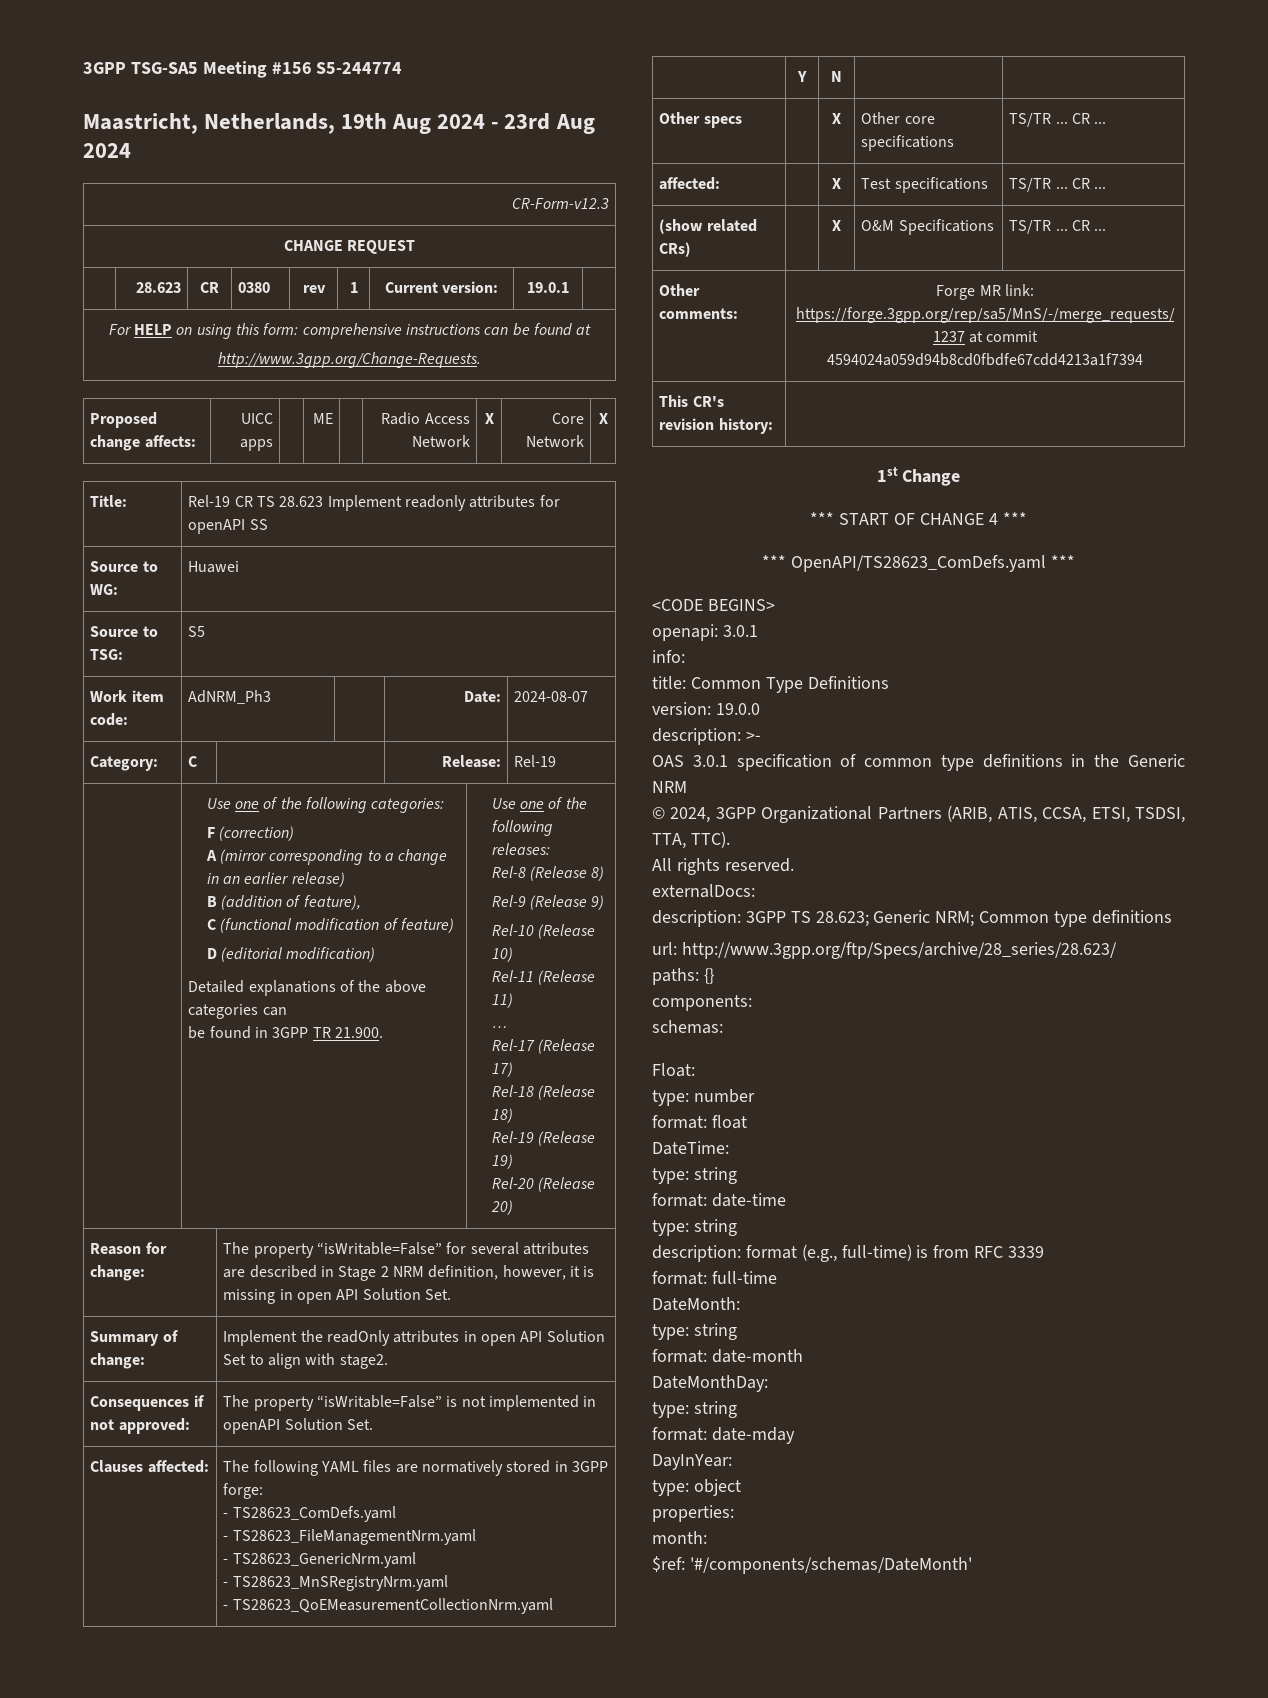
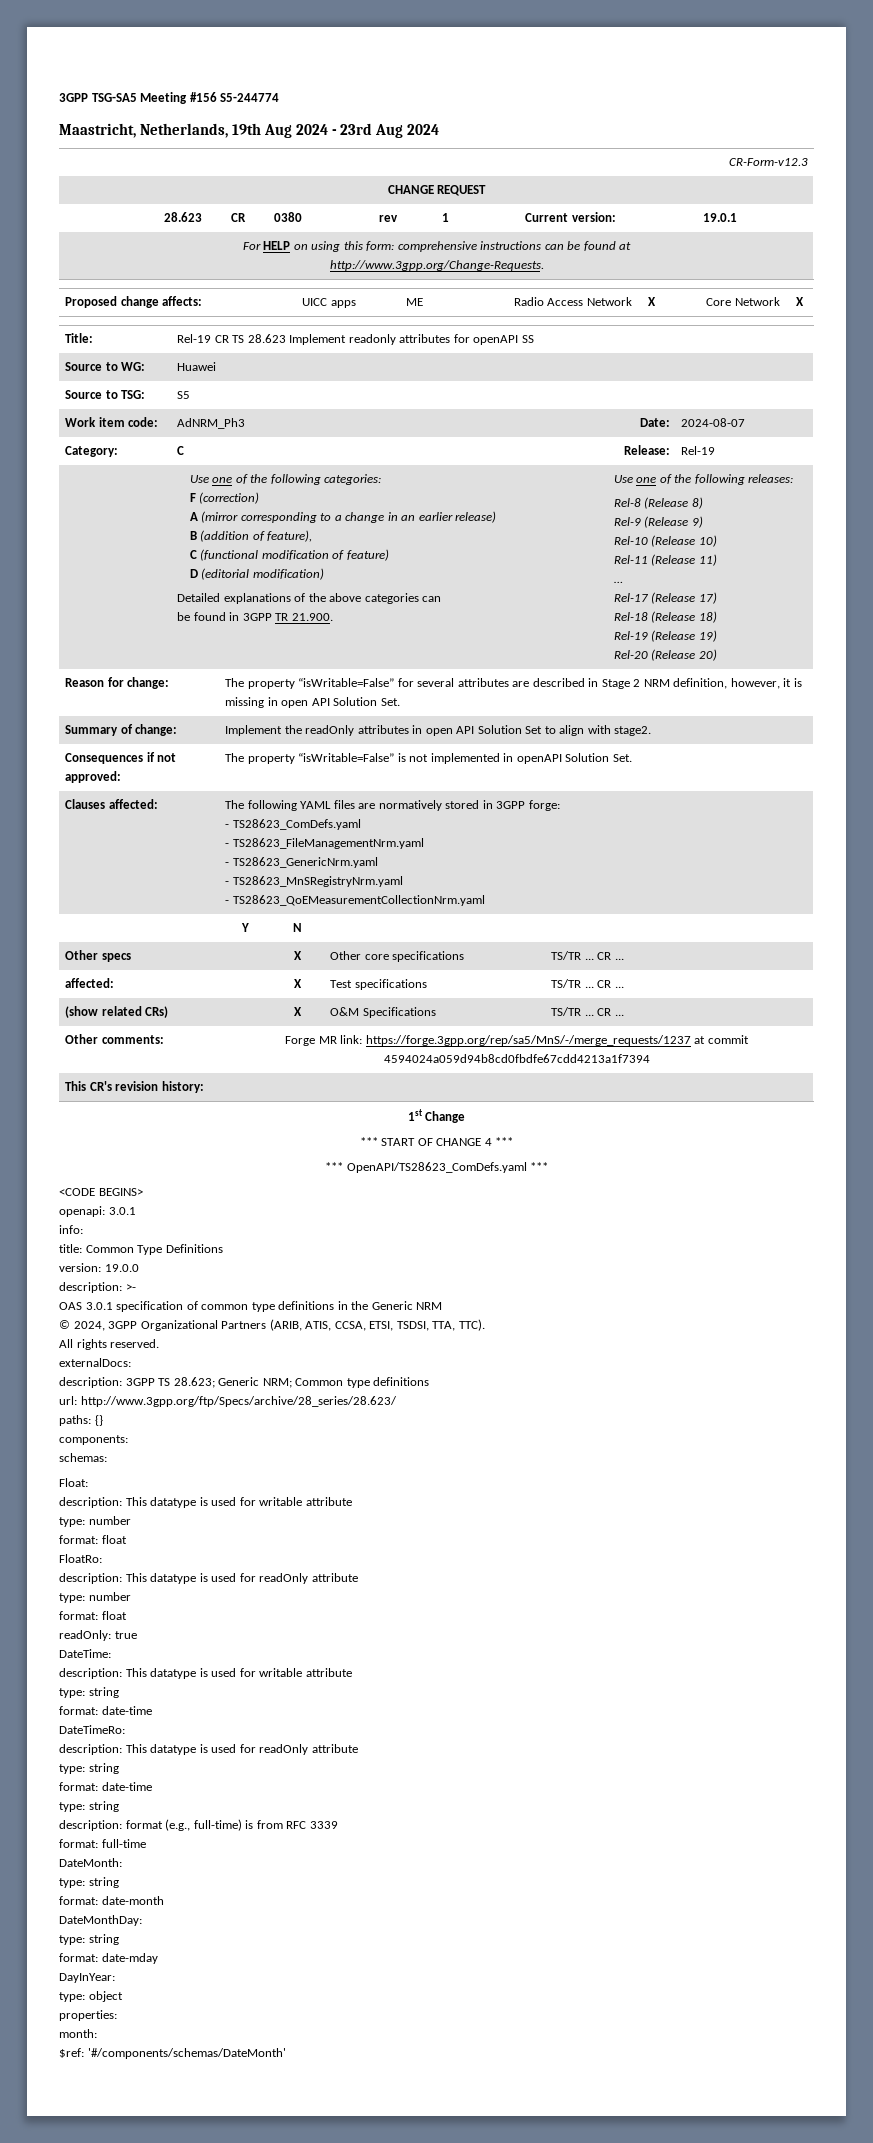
  Float:
+ description: This datatype is used for writable attribute
  type: number
  format: float
+ FloatRo:
+ description: This datatype is used for readOnly attribute
+ type: number
+ format: float
+ readOnly: true
  DateTime:
+ description: This datatype is used for writable attribute
+ type: string
+ format: date-time
+ DateTimeRo:
+ description: This datatype is used for readOnly attribute

